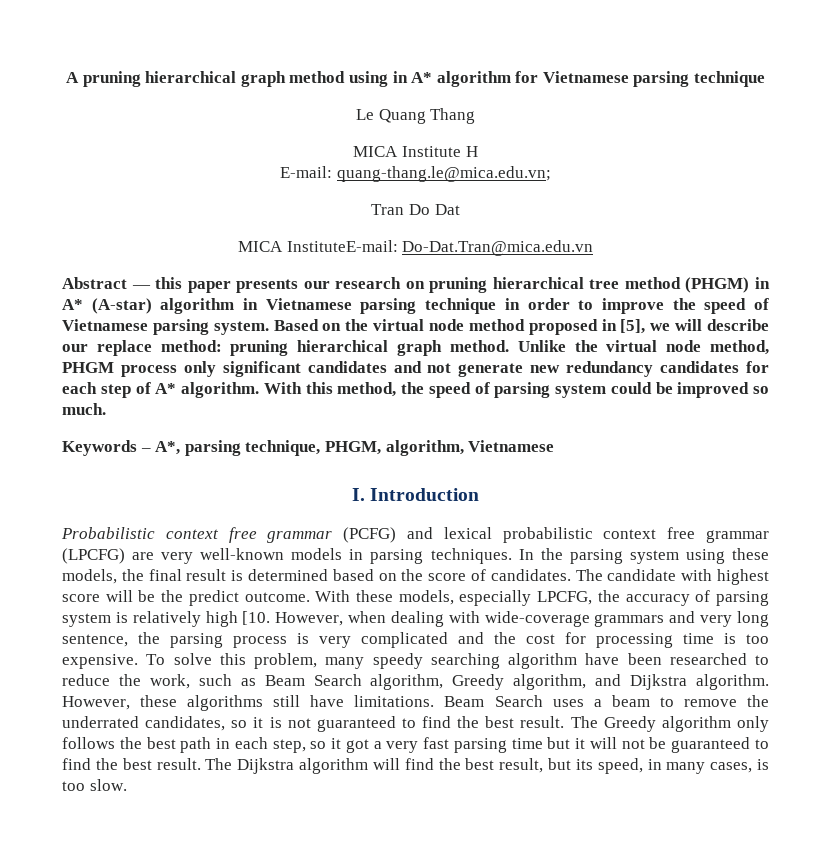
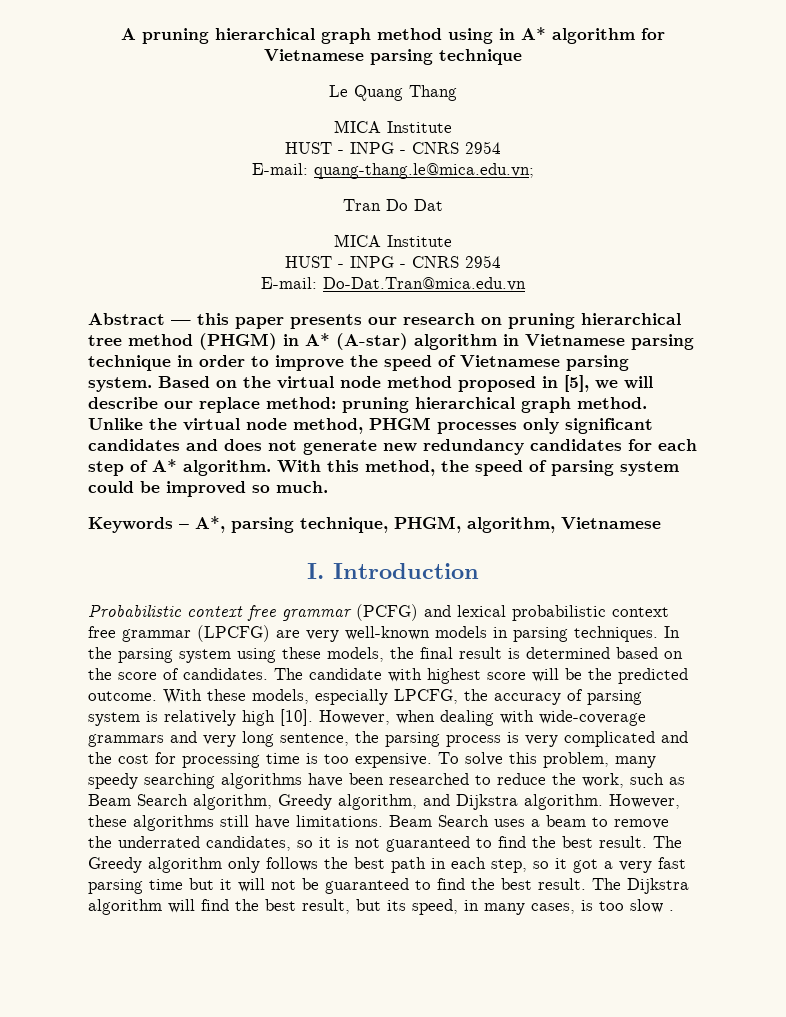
  Le Quang Thang
- MICA Institute H
+ MICA Institute
+ HUST - INPG - CNRS 2954
  Tran Do Dat
- MICA InstituteE-mail: Do-Dat.Tran@mica.edu.vn
+ MICA Institute
+ HUST - INPG - CNRS 2954
+ E-mail: Do-Dat.Tran@mica.edu.vn
- Unlike the virtual node method, PHGM process only significant candidates and not generate new redundancy candidates for each step of A* algorithm.
+ Unlike the virtual node method, PHGM processes only significant candidates and does not generate new redundancy candidates for each step of A* algorithm.
- The candidate with highest score will be the predict outcome.
+ The candidate with highest score will be the predicted outcome.
- With these models, especially LPCFG, the accuracy of parsing system is relatively high [10. However, when dealing with wide-coverage grammars and very long sentence, the parsing process is very complicated and the cost for processing time is too expensive.
+ With these models, especially LPCFG, the accuracy of parsing system is relatively high [10]. However, when dealing with wide-coverage grammars and very long sentence, the parsing process is very complicated and the cost for processing time is too expensive.
- To solve this problem, many speedy searching algorithm have been researched to reduce the work, such as Beam Search algorithm, Greedy algorithm, and Dijkstra algorithm.
+ To solve this problem, many speedy searching algorithms have been researched to reduce the work, such as Beam Search algorithm, Greedy algorithm, and Dijkstra algorithm.
- The Dijkstra algorithm will find the best result, but its speed, in many cases, is too slow.
+ The Dijkstra algorithm will find the best result, but its speed, in many cases, is too slow .

